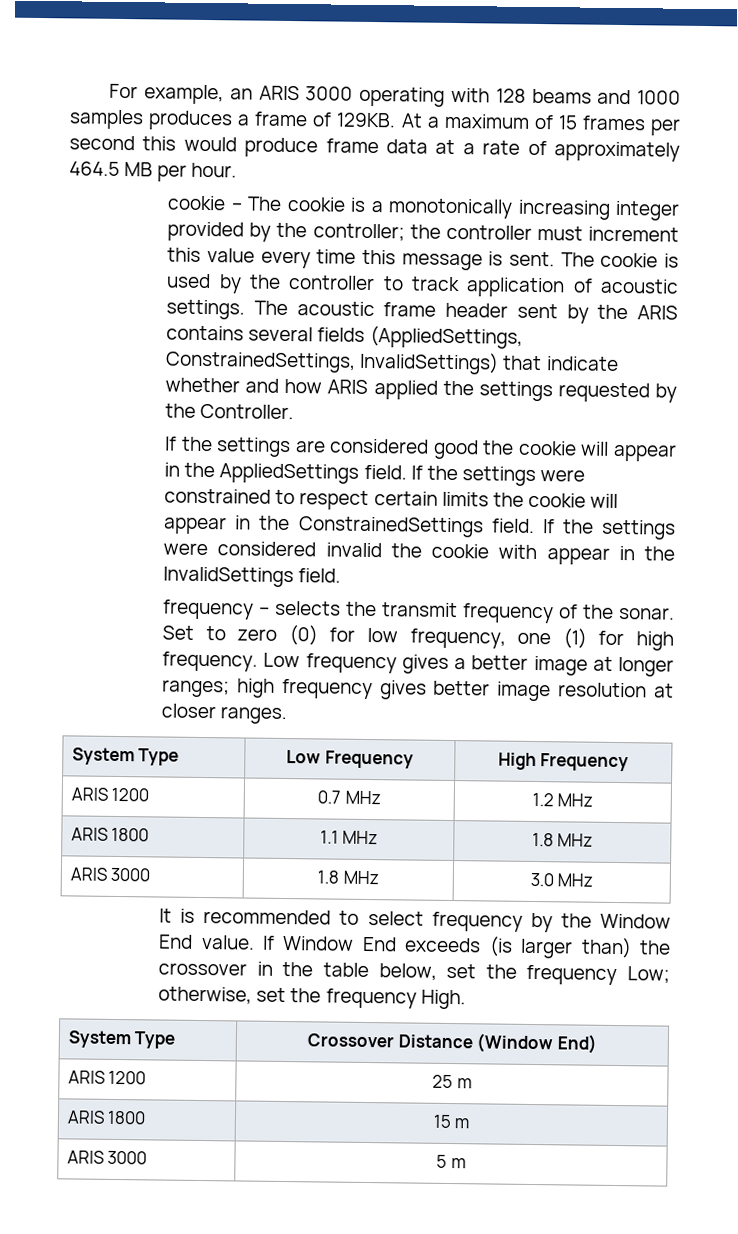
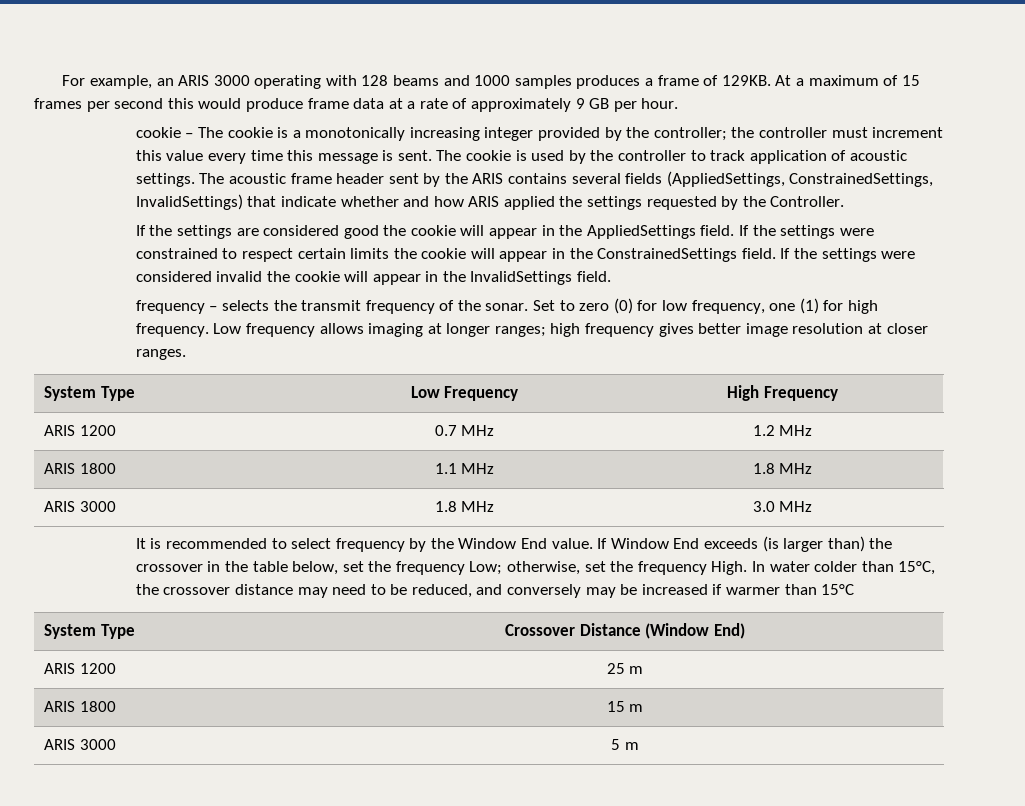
- At a maximum of 15 frames per second this would produce frame data at a rate of approximately 464.5 MB per hour.
+ At a maximum of 15 frames per second this would produce frame data at a rate of approximately 9 GB per hour.
- If the settings were considered invalid the cookie with appear in the InvalidSettings field.
+ If the settings were considered invalid the cookie will appear in the InvalidSettings field.
- Low frequency gives a better image at longer ranges; high frequency gives better image resolution at closer ranges.
+ Low frequency allows imaging at longer ranges; high frequency gives better image resolution at closer ranges.
+ In water colder than 15°C, the crossover distance may need to be reduced, and conversely may be increased if warmer than 15°C

